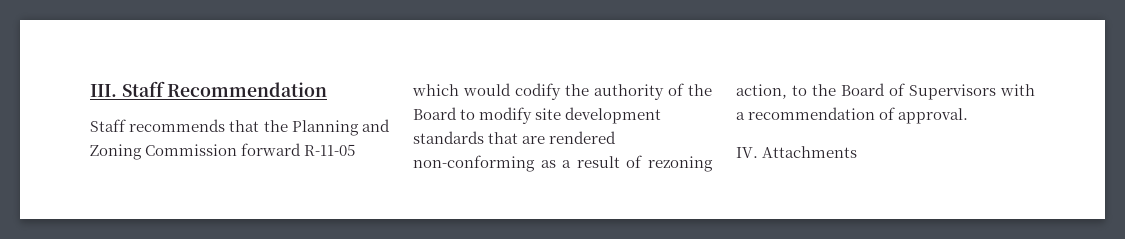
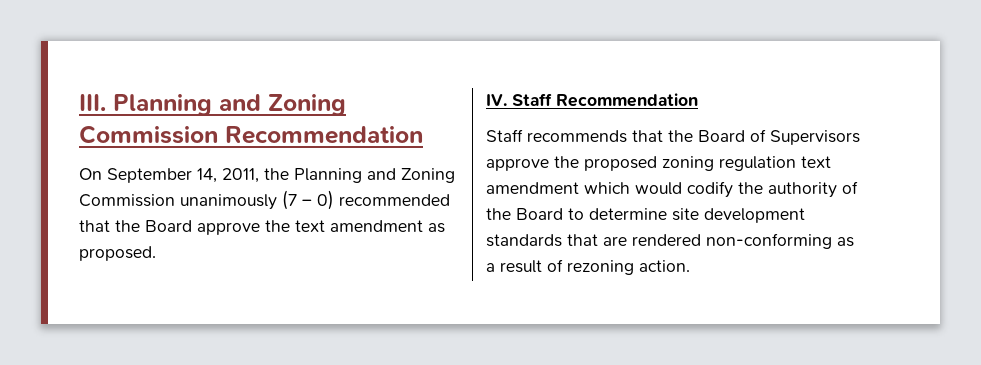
- III. Staff Recommendation
+ III. Planning and Zoning Commission Recommendation
+ On September 14, 2011, the Planning and Zoning Commission unanimously (7 – 0) recommended that the Board approve the text amendment as proposed.
+ IV. Staff Recommendation
- Staff recommends that the Planning and Zoning Commission forward R-11-05 which would codify the authority of the Board to modify site development standards that are rendered non-conforming as a result of rezoning action, to the Board of Supervisors with a recommendation of approval.
- IV. Attachments
+ Staff recommends that the Board of Supervisors approve the proposed zoning regulation text amendment which would codify the authority of the Board to determine site development standards that are rendered non-conforming as a result of rezoning action.

